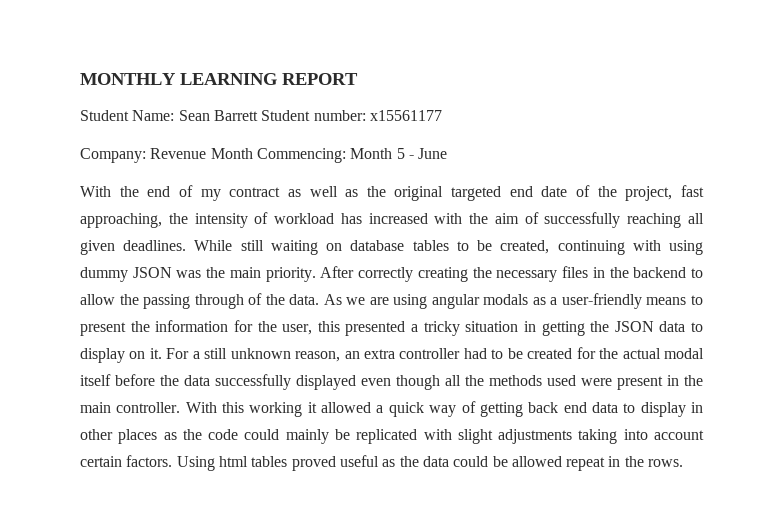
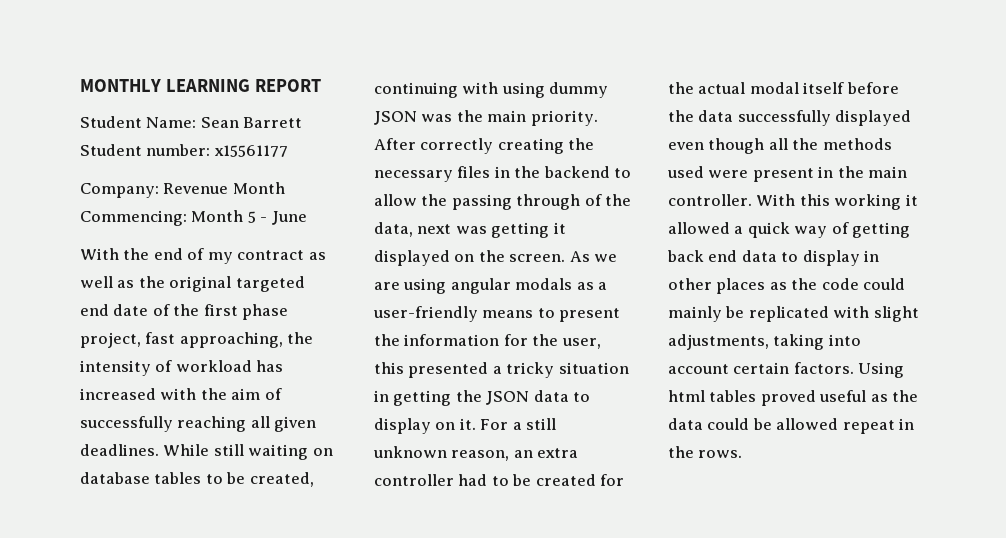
- With the end of my contract as well as the original targeted end date of the project, fast approaching, the intensity of workload has increased with the aim of successfully reaching all given deadlines.
+ With the end of my contract as well as the original targeted end date of the first phase project, fast approaching, the intensity of workload has increased with the aim of successfully reaching all given deadlines.
- After correctly creating the necessary files in the backend to allow the passing through of the data.
+ After correctly creating the necessary files in the backend to allow the passing through of the data, next was getting it displayed on the screen.
- With this working it allowed a quick way of getting back end data to display in other places as the code could mainly be replicated with slight adjustments taking into account certain factors.
+ With this working it allowed a quick way of getting back end data to display in other places as the code could mainly be replicated with slight adjustments, taking into account certain factors.

